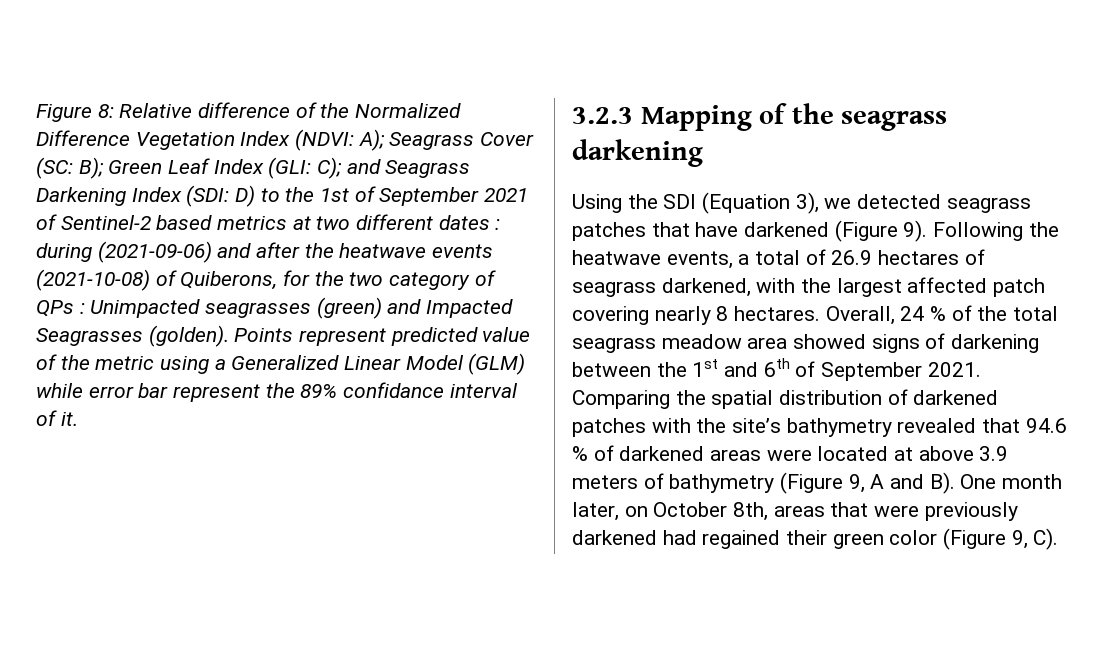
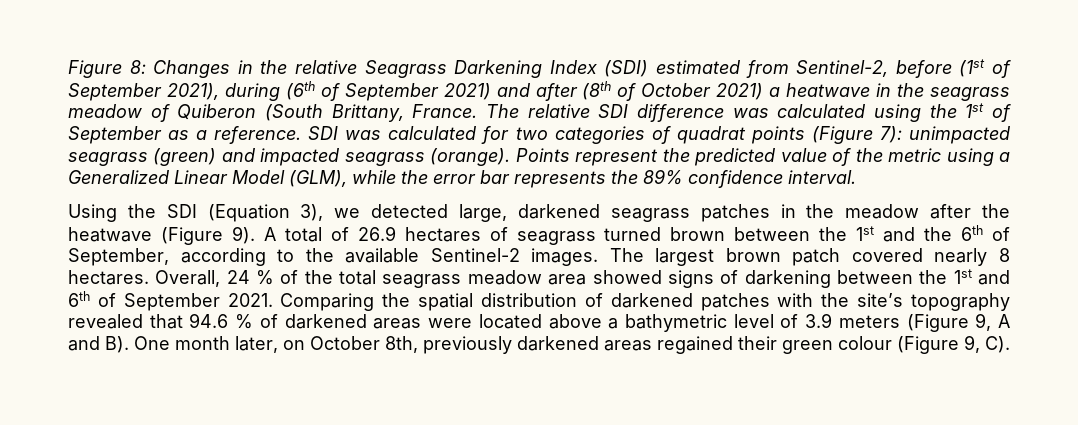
- Figure 8: Relative difference of the Normalized Difference Vegetation Index (NDVI: A); Seagrass Cover (SC: B); Green Leaf Index (GLI: C); and Seagrass Darkening Index (SDI: D) to the 1st of September 2021 of Sentinel-2 based metrics at two different dates : during (2021-09-06) and after the heatwave events (2021-10-08) of Quiberons, for the two category of QPs : Unimpacted seagrasses (green) and Impacted Seagrasses (golden).
+ Figure 8: Changes in the relative Seagrass Darkening Index (SDI) estimated from Sentinel-2, before (1st of September 2021), during (6th of September 2021) and after (8th of October 2021) a heatwave in the seagrass meadow of Quiberon (South Brittany, France. The relative SDI difference was calculated using the 1st of September as a reference. SDI was calculated for two categories of quadrat points (Figure 7): unimpacted seagrass (green) and impacted seagrass (orange).
- Points represent predicted value of the metric using a Generalized Linear Model (GLM) while error bar represent the 89% confidance interval of it.
- 3.2.3 Mapping of the seagrass darkening
+ Points represent the predicted value of the metric using a Generalized Linear Model (GLM), while the error bar represents the 89% confidence interval.
- Using the SDI (Equation 3), we detected seagrass patches that have darkened (Figure 9). Following the heatwave events, a total of 26.9 hectares of seagrass darkened, with the largest affected patch covering nearly 8 hectares.
+ Using the SDI (Equation 3), we detected large, darkened seagrass patches in the meadow after the heatwave (Figure 9). A total of 26.9 hectares of seagrass turned brown between the 1st and the 6th of September, according to the available Sentinel-2 images. The largest brown patch covered nearly 8 hectares.
- Comparing the spatial distribution of darkened patches with the site’s bathymetry revealed that 94.6 % of darkened areas were located at above 3.9 meters of bathymetry (Figure 9, A and B). One month later, on October 8th, areas that were previously darkened had regained their green color (Figure 9, C).
+ Comparing the spatial distribution of darkened patches with the site’s topography revealed that 94.6 % of darkened areas were located above a bathymetric level of 3.9 meters (Figure 9, A and B). One month later, on October 8th, previously darkened areas regained their green colour (Figure 9, C).

